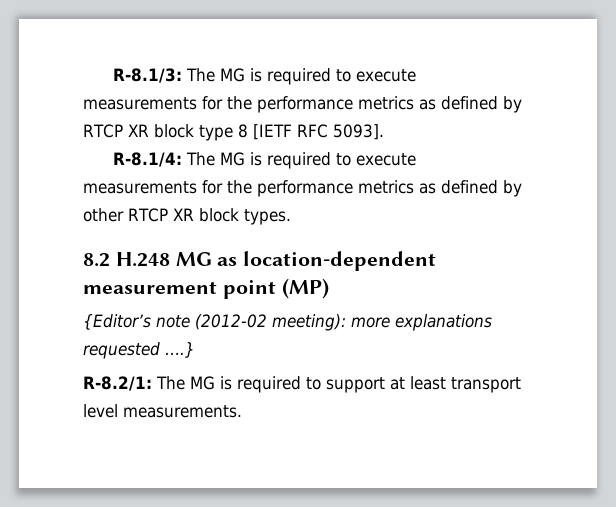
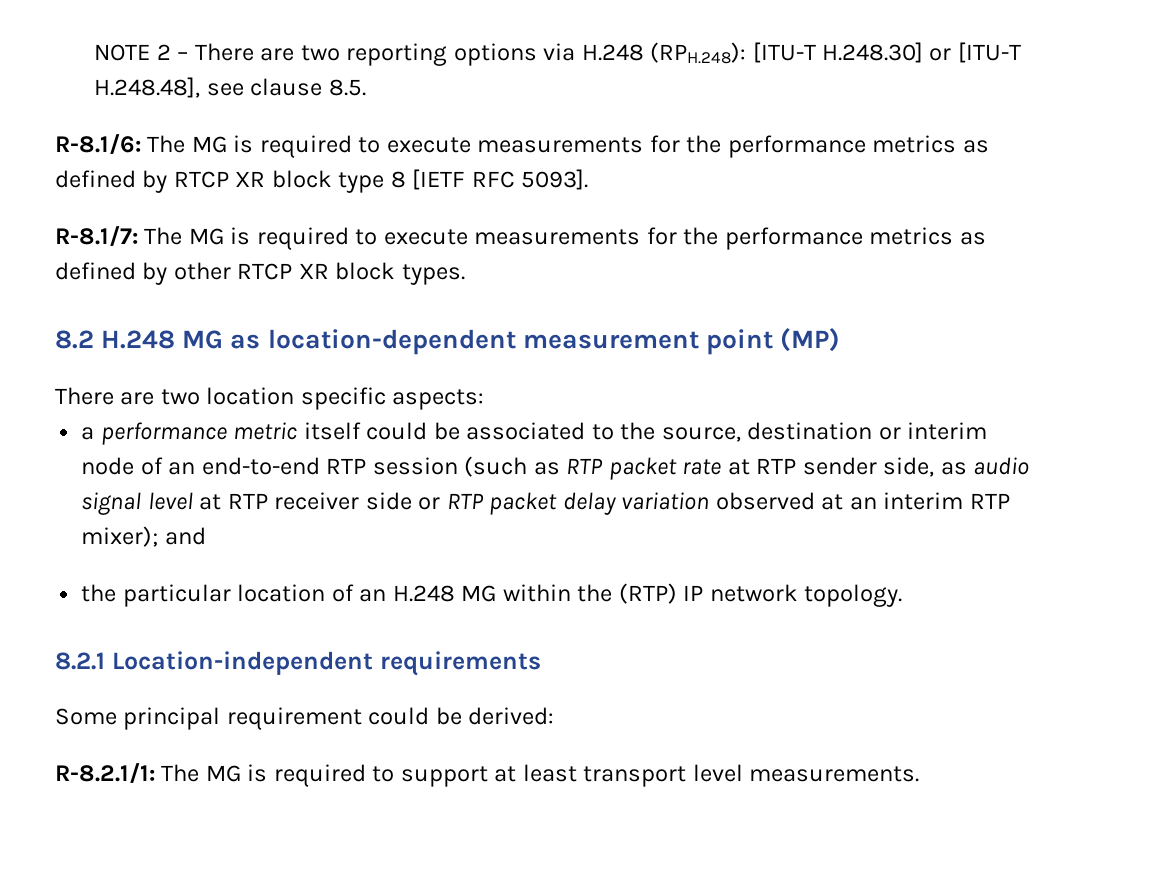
- R-8.1/3: The MG is required to execute measurements for the performance metrics as defined by RTCP XR block type 8 [IETF RFC 5093].
+ NOTE 2 – There are two reporting options via H.248 (RPH.248): [ITU-T H.248.30] or [ITU-T H.248.48], see clause 8.5.
+ R-8.1/6: The MG is required to execute measurements for the performance metrics as defined by RTCP XR block type 8 [IETF RFC 5093].
- R-8.1/4: The MG is required to execute measurements for the performance metrics as defined by other RTCP XR block types.
+ R-8.1/7: The MG is required to execute measurements for the performance metrics as defined by other RTCP XR block types.
- {Editor’s note (2012-02 meeting): more explanations requested ….}
- R-8.2/1: The MG is required to support at least transport level measurements.
+ There are two location specific aspects:
+ a performance metric itself could be associated to the source, destination or interim node of an end-to-end RTP session (such as RTP packet rate at RTP sender side, as audio signal level at RTP receiver side or RTP packet delay variation observed at an interim RTP mixer); and
+ the particular location of an H.248 MG within the (RTP) IP network topology.
+ 8.2.1 Location-independent requirements
+ Some principal requirement could be derived:
+ R-8.2.1/1: The MG is required to support at least transport level measurements.

